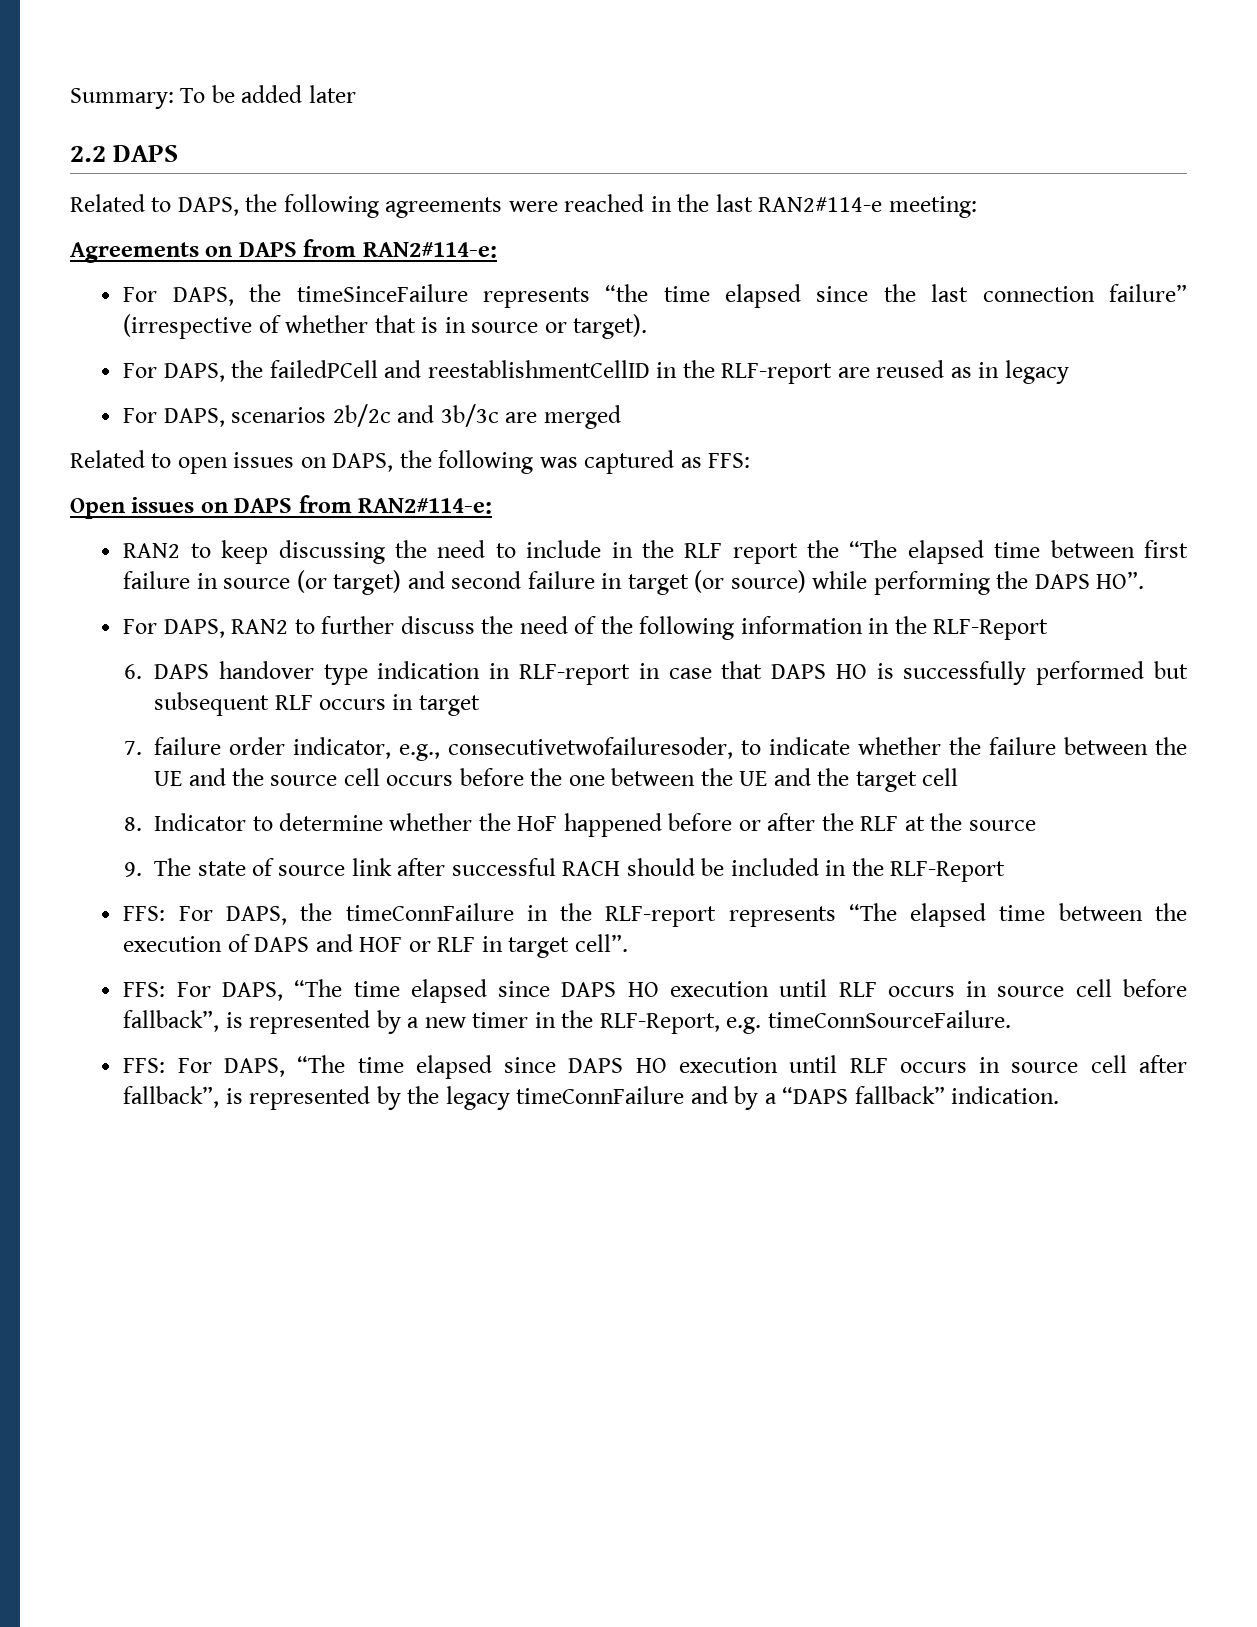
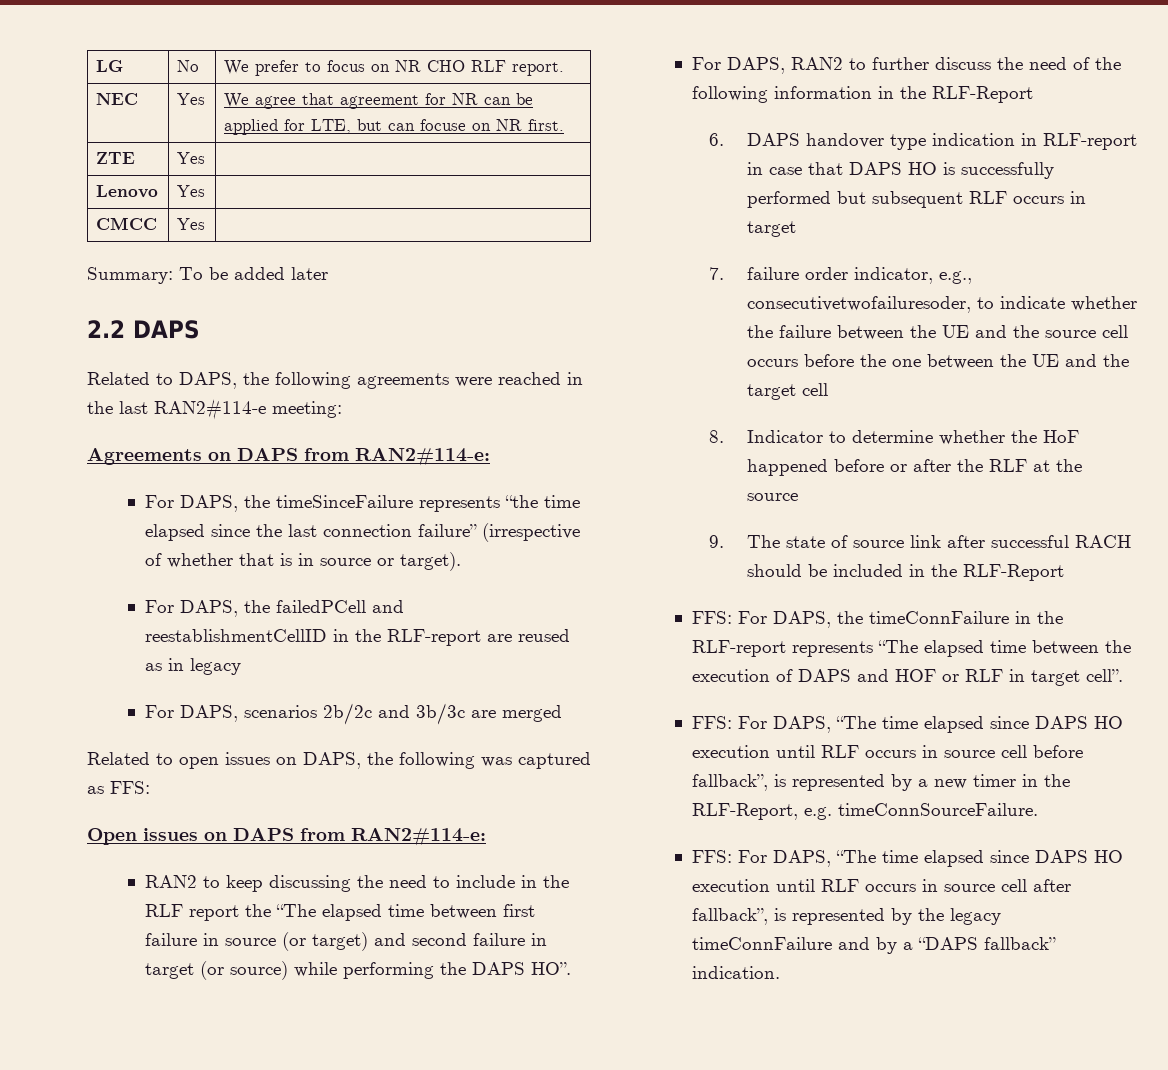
+ LG | No | We prefer to focus on NR CHO RLF report.
+ NEC | Yes | We agree that agreement for NR can be applied for LTE, but can focuse on NR first.
+ ZTE | Yes |
+ Lenovo | Yes |
+ CMCC | Yes |

